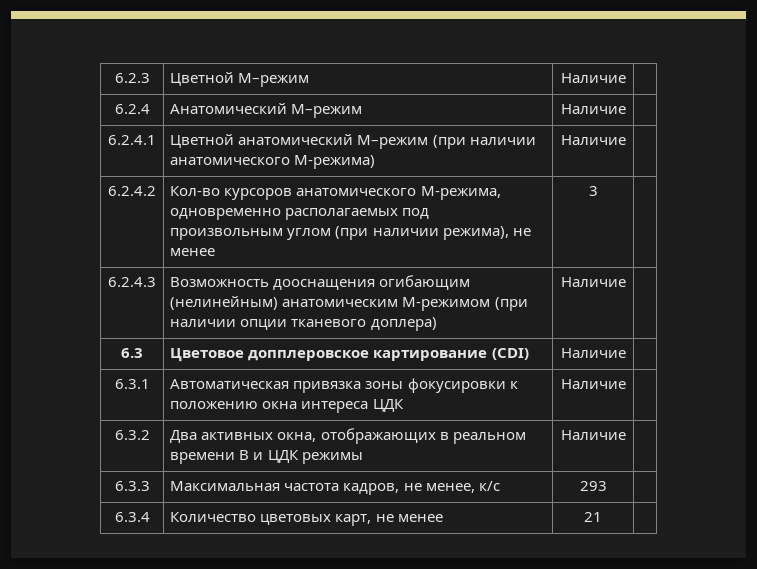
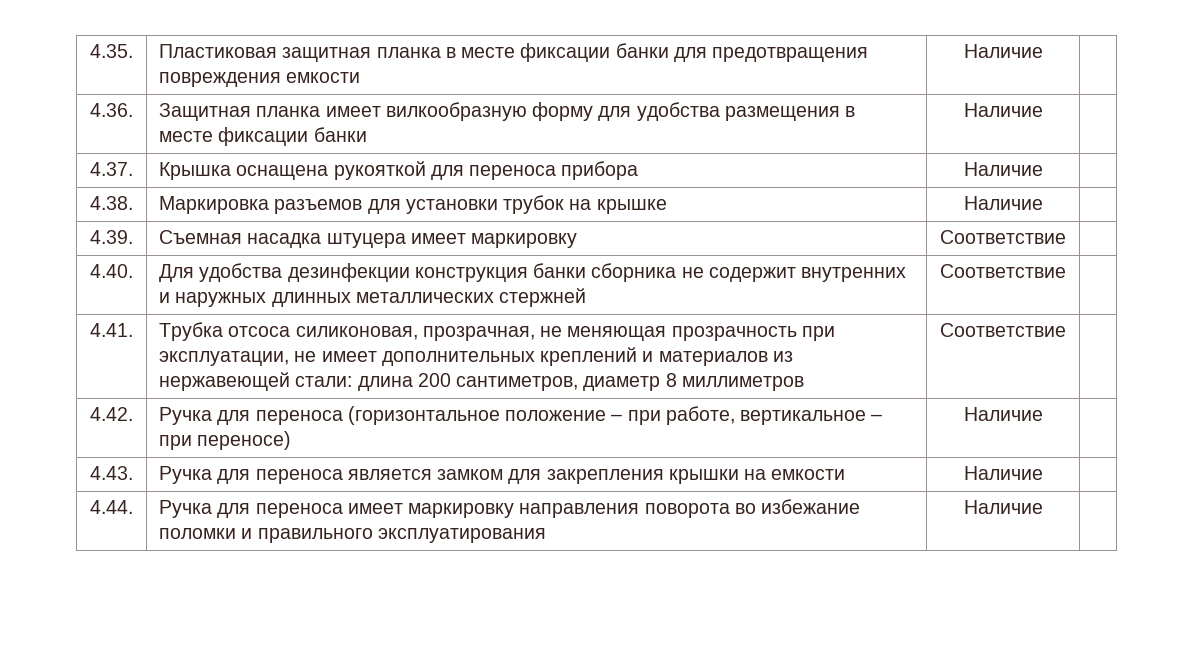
- 6.2.3 | Цветной М–режим | Наличие |
- 6.2.4 | Анатомический М–режим | Наличие |
- 6.2.4.1 | Цветной анатомический М–режим (при наличии анатомического М-режима) | Наличие |
- 6.2.4.2 | Кол-во курсоров анатомического М-режима, одновременно располагаемых под произвольным углом (при наличии режима), не менее | 3 |
- 6.2.4.3 | Возможность дооснащения огибающим (нелинейным) анатомическим М-режимом (при наличии опции тканевого доплера) | Наличие |
- 6.3 | Цветовое допплеровское картирование (CDI) | Наличие |
- 6.3.1 | Автоматическая привязка зоны фокусировки к положению окна интереса ЦДК | Наличие |
- 6.3.2 | Два активных окна, отображающих в реальном времени В и ЦДК режимы | Наличие |
- 6.3.3 | Максимальная частота кадров, не менее, к/с | 293 |
- 6.3.4 | Количество цветовых карт, не менее | 21 |
+ 4.35. | Пластиковая защитная планка в месте фиксации банки для предотвращения повреждения емкости | Наличие |
+ 4.36. | Защитная планка имеет вилкообразную форму для удобства размещения в месте фиксации банки | Наличие |
+ 4.37. | Крышка оснащена рукояткой для переноса прибора | Наличие |
+ 4.38. | Маркировка разъемов для установки трубок на крышке | Наличие |
+ 4.39. | Съемная насадка штуцера имеет маркировку | Соответствие |
+ 4.40. | Для удобства дезинфекции конструкция банки сборника не содержит внутренних и наружных длинных металлических стержней | Соответствие |
+ 4.41. | Трубка отсоса силиконовая, прозрачная, не меняющая прозрачность при эксплуатации, не имеет дополнительных креплений и материалов из нержавеющей стали: длина 200 сантиметров, диаметр 8 миллиметров | Соответствие |
+ 4.42. | Ручка для переноса (горизонтальное положение – при работе, вертикальное – при переносе) | Наличие |
+ 4.43. | Ручка для переноса является замком для закрепления крышки на емкости | Наличие |
+ 4.44. | Ручка для переноса имеет маркировку направления поворота во избежание поломки и правильного эксплуатирования | Наличие |

